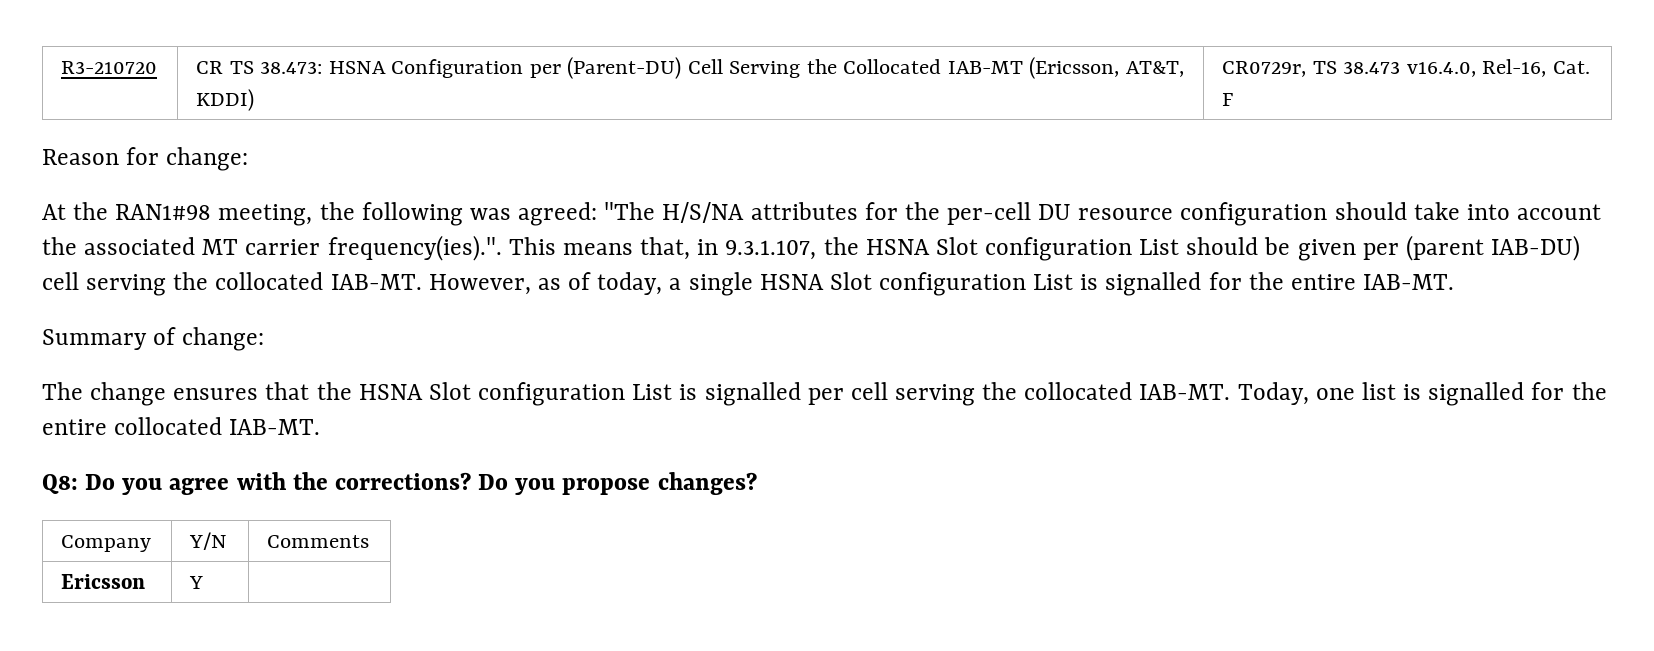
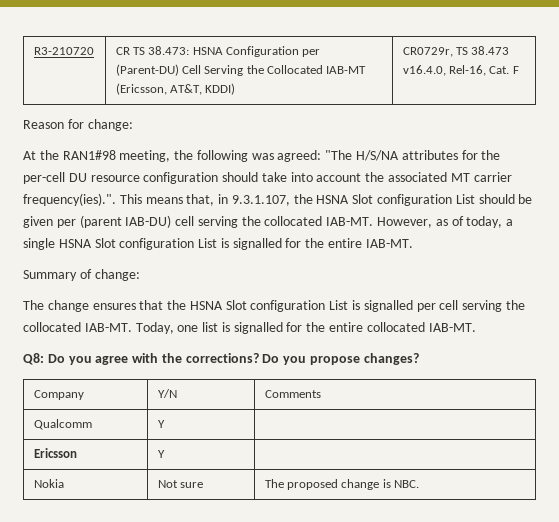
+ Qualcomm | Y |
+ Nokia | Not sure | The proposed change is NBC.

